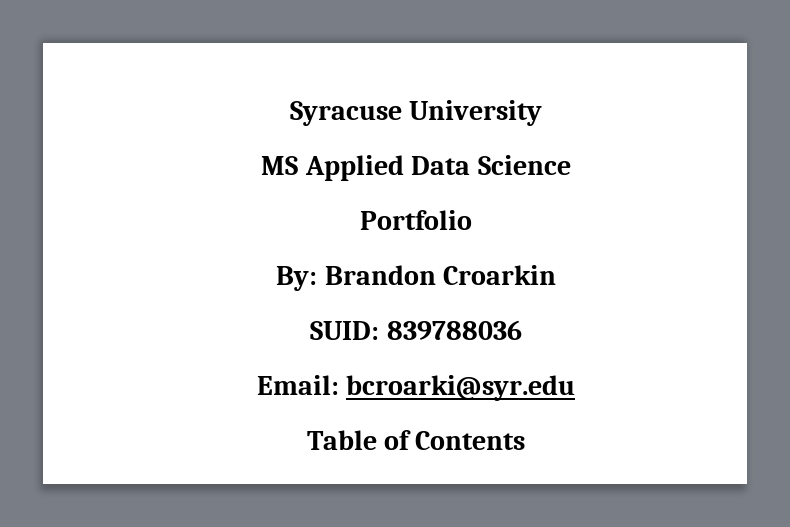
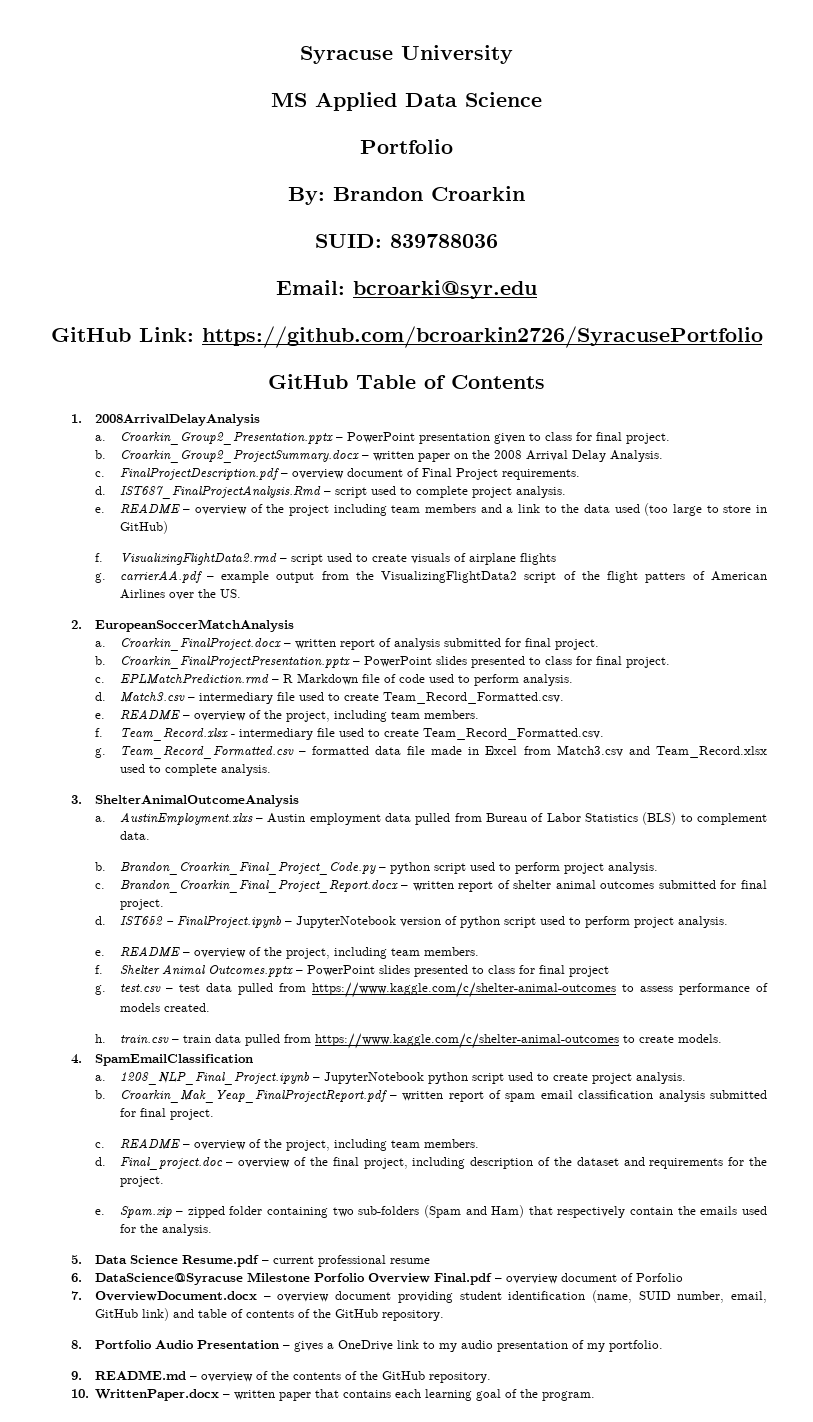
- Table of Contents
+ GitHub Link: https://github.com/bcroarkin2726/SyracusePortfolio
+ GitHub Table of Contents
+ 1. 2008ArrivalDelayAnalysis
+ a. Croarkin_Group2_Presentation.pptx – PowerPoint presentation given to class for final project.
+ b. Croarkin_Group2_ProjectSummary.docx – written paper on the 2008 Arrival Delay Analysis.
+ c. FinalProjectDescription.pdf – overview document of Final Project requirements.
+ d. IST687_FinalProjectAnalysis.Rmd – script used to complete project analysis.
+ e. README – overview of the project including team members and a link to the data used (too large to store in GitHub)
+ f. VisualizingFlightData2.rmd – script used to create visuals of airplane flights
+ g. carrierAA.pdf – example output from the VisualizingFlightData2 script of the flight patters of American Airlines over the US.
+ 2. EuropeanSoccerMatchAnalysis
+ a. Croarkin_FinalProject.docx – written report of analysis submitted for final project.
+ b. Croarkin_FinalProjectPresentation.pptx – PowerPoint slides presented to class for final project.
+ c. EPLMatchPrediction.rmd – R Markdown file of code used to perform analysis.
+ d. Match3.csv – intermediary file used to create Team_Record_Formatted.csv.
+ e. README – overview of the project, including team members.
+ f. Team_Record.xlsx - intermediary file used to create Team_Record_Formatted.csv.
+ g. Team_Record_Formatted.csv – formatted data file made in Excel from Match3.csv and Team_Record.xlsx used to complete analysis.
+ 3. ShelterAnimalOutcomeAnalysis
+ a. AustinEmployment.xlxs – Austin employment data pulled from Bureau of Labor Statistics (BLS) to complement data.
+ b. Brandon_Croarkin_Final_Project_Code.py – python script used to perform project analysis.
+ c. Brandon_Croarkin_Final_Project_Report.docx – written report of shelter animal outcomes submitted for final project.
+ d. IST652 – FinalProject.ipynb – JupyterNotebook version of python script used to perform project analysis.
+ e. README – overview of the project, including team members.
+ f. Shelter Animal Outcomes.pptx – PowerPoint slides presented to class for final project
+ g. test.csv – test data pulled from https://www.kaggle.com/c/shelter-animal-outcomes to assess performance of models created.
+ h. train.csv – train data pulled from https://www.kaggle.com/c/shelter-animal-outcomes to create models.
+ 4. SpamEmailClassification
+ a. 1208_NLP_Final_Project.ipynb – JupyterNotebook python script used to create project analysis.
+ b. Croarkin_Mak_Yeap_FinalProjectReport.pdf – written report of spam email classification analysis submitted for final project.
+ c. README – overview of the project, including team members.
+ d. Final_project.doc – overview of the final project, including description of the dataset and requirements for the project.
+ e. Spam.zip – zipped folder containing two sub-folders (Spam and Ham) that respectively contain the emails used for the analysis.
+ 5. Data Science Resume.pdf – current professional resume
+ 6. DataScience@Syracuse Milestone Porfolio Overview Final.pdf – overview document of Porfolio
+ 7. OverviewDocument.docx – overview document providing student identification (name, SUID number, email, GitHub link) and table of contents of the GitHub repository.
+ 8. Portfolio Audio Presentation – gives a OneDrive link to my audio presentation of my portfolio.
+ 9. README.md – overview of the contents of the GitHub repository.
+ 10. WrittenPaper.docx – written paper that contains each learning goal of the program.

